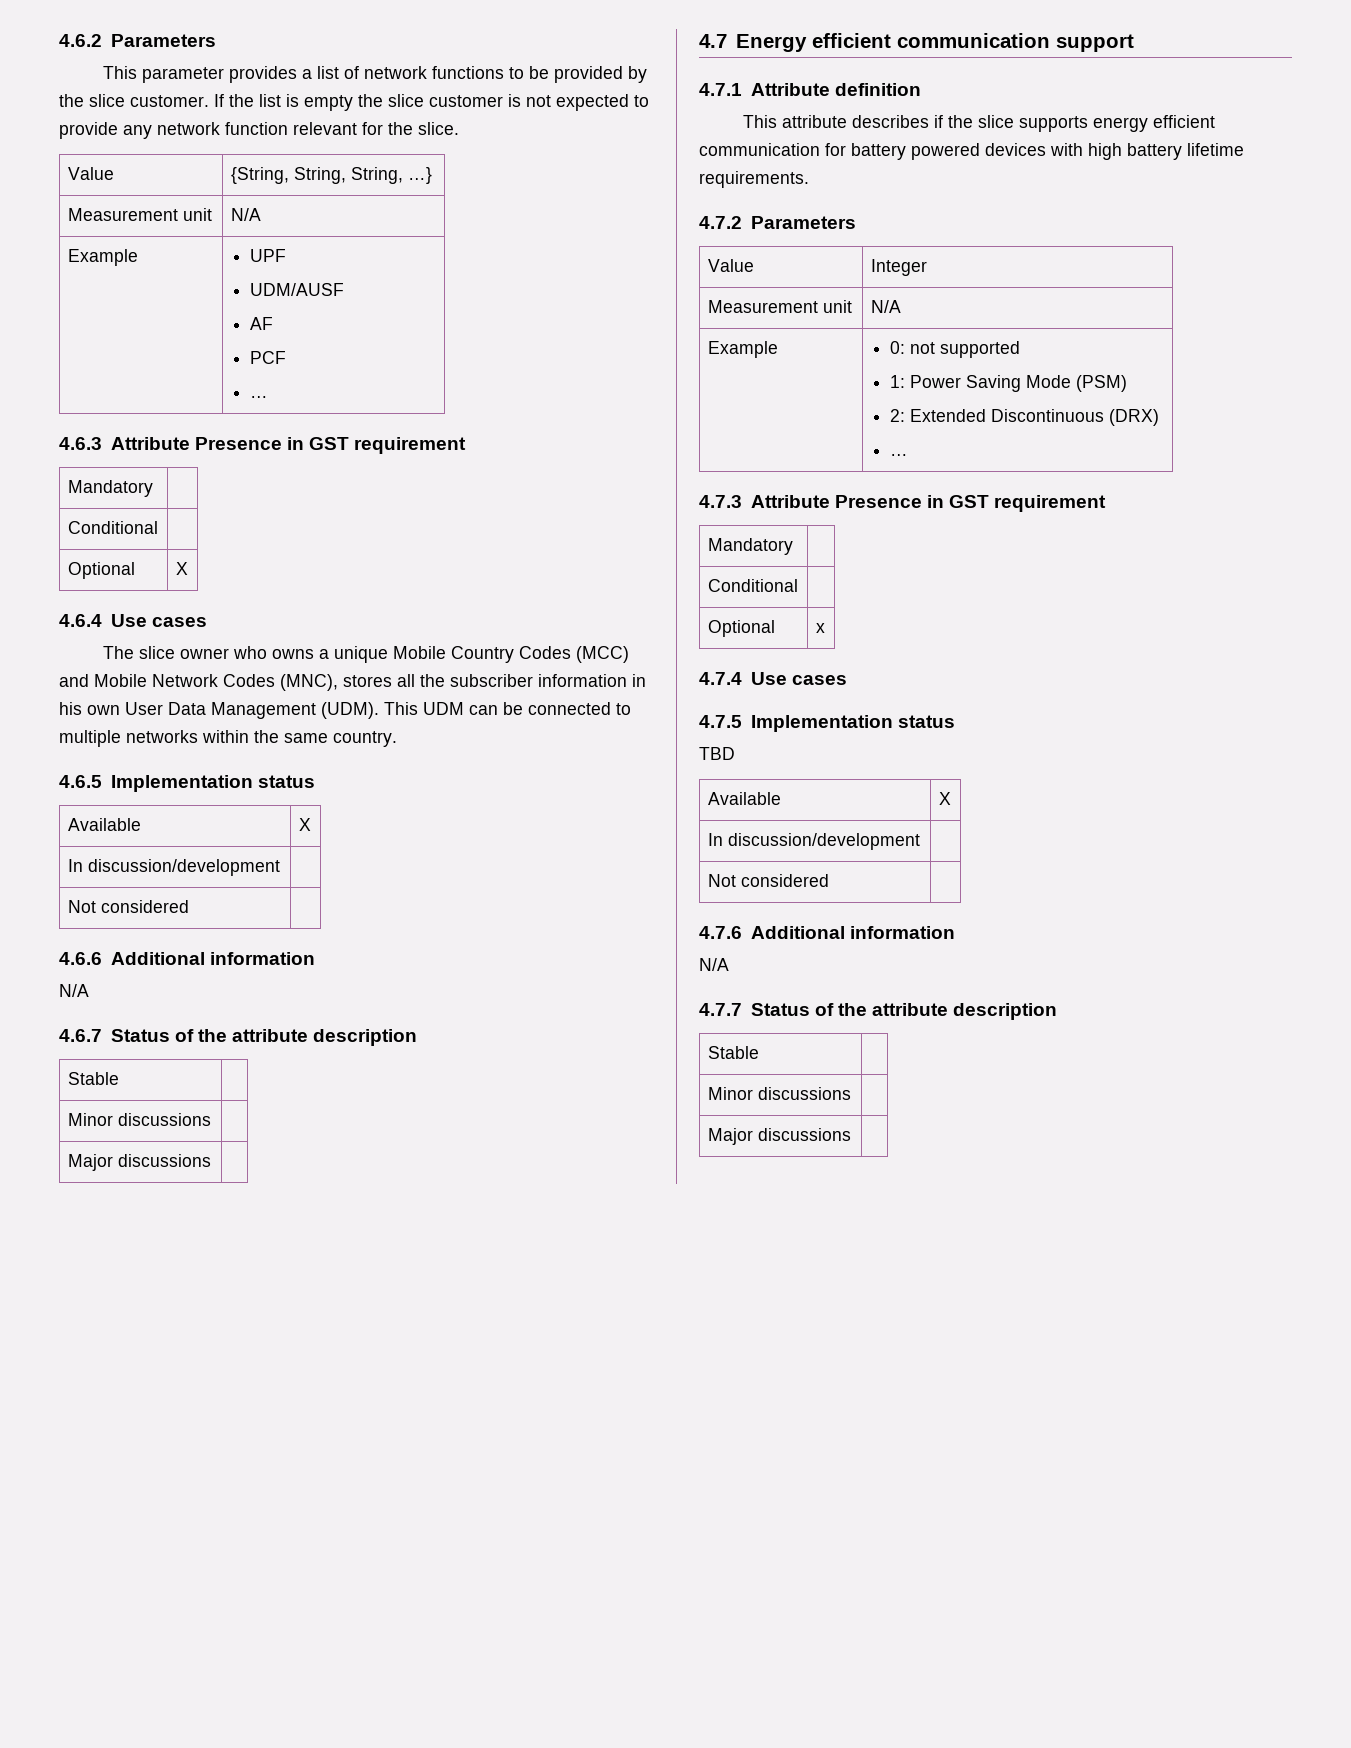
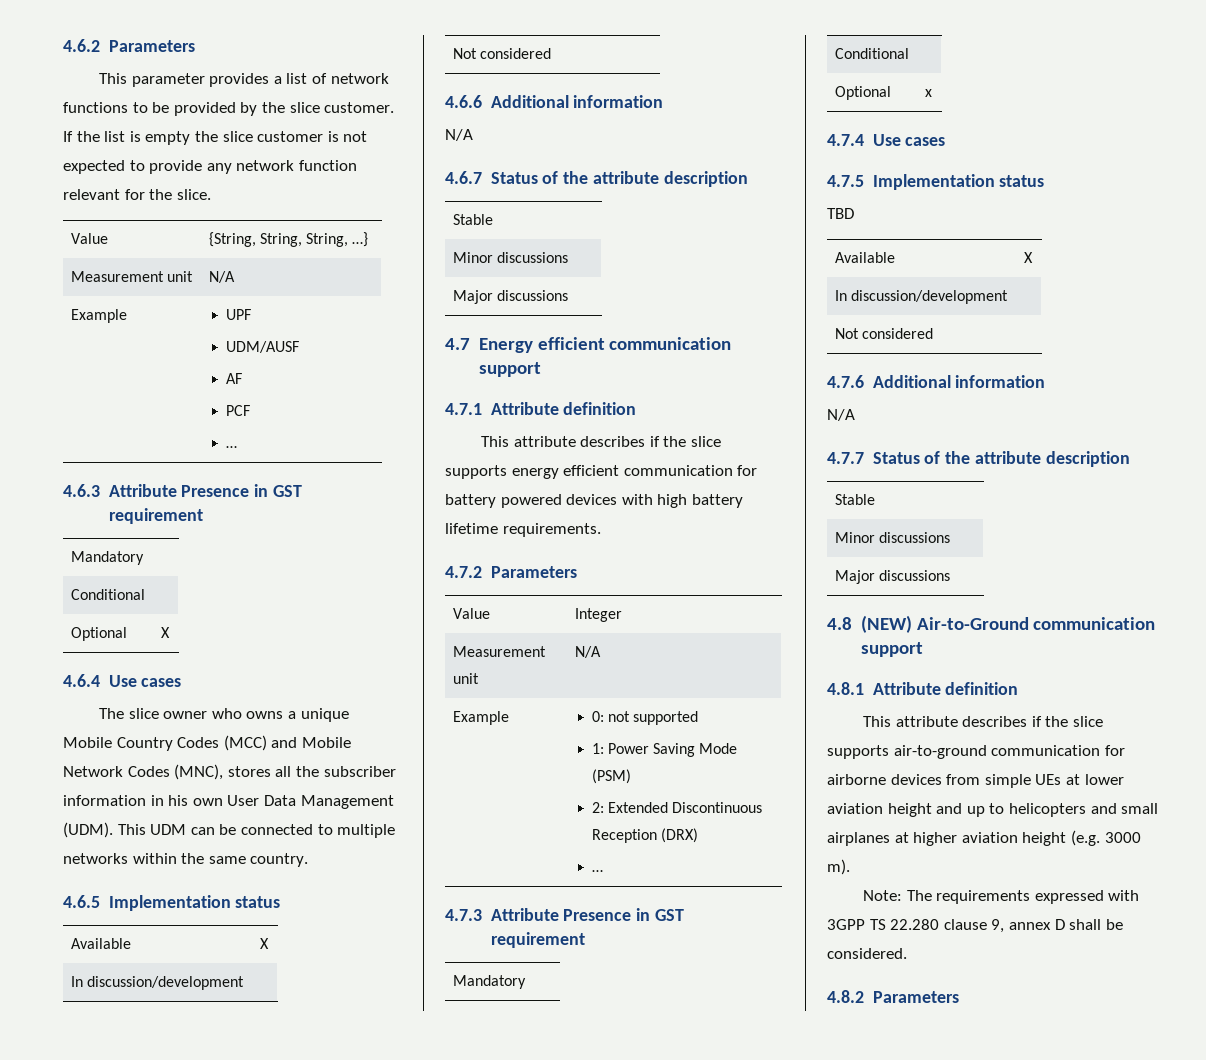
  Example | 0: not supported
  1: Power Saving Mode (PSM)
- 2: Extended Discontinuous (DRX)
+ 2: Extended Discontinuous Reception (DRX)
+ 4.8 (NEW) Air-to-Ground communication support
+ 4.8.1 Attribute definition
+ This attribute describes if the slice supports air-to-ground communication for airborne devices from simple UEs at lower aviation height and up to helicopters and small airplanes at higher aviation height (e.g. 3000 m).
+ Note: The requirements expressed with 3GPP TS 22.280 clause 9, annex D shall be considered.
+ 4.8.2 Parameters

